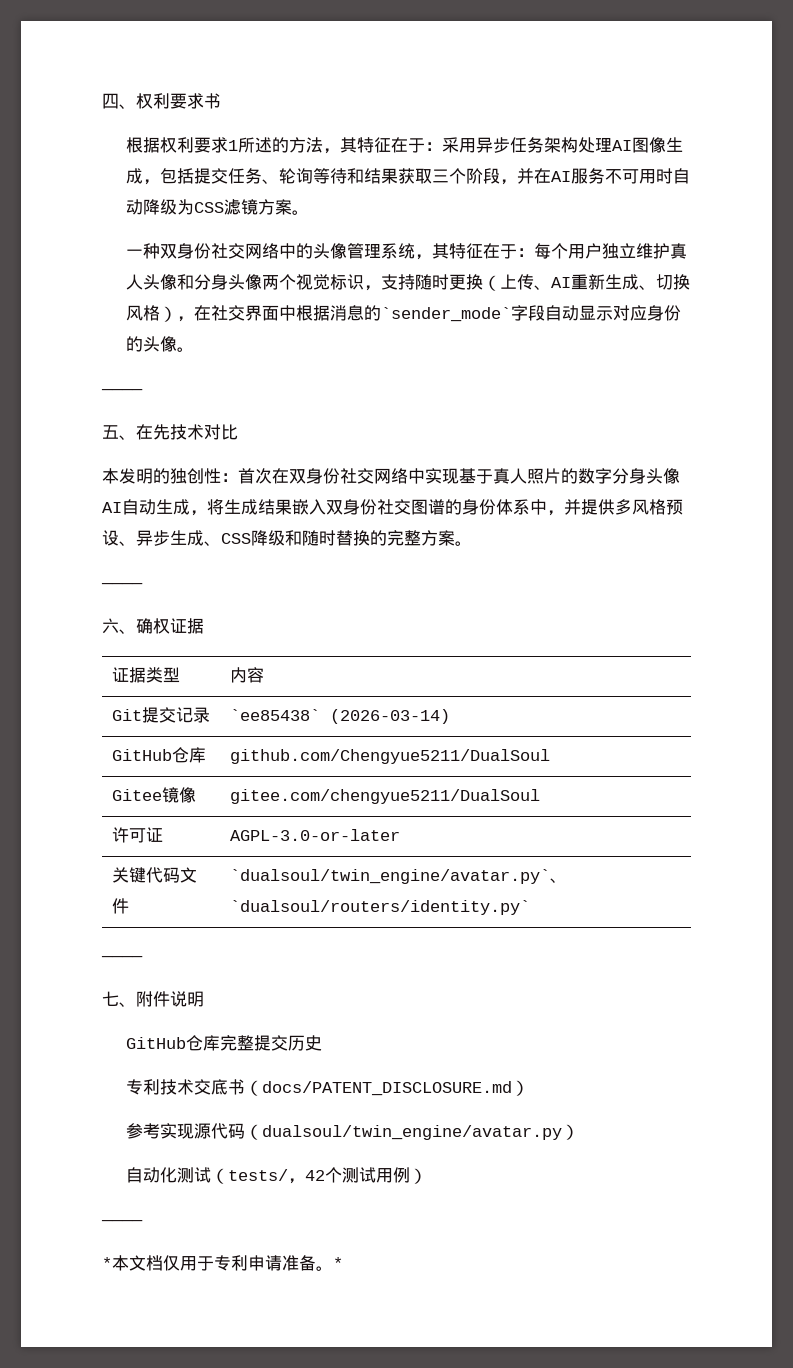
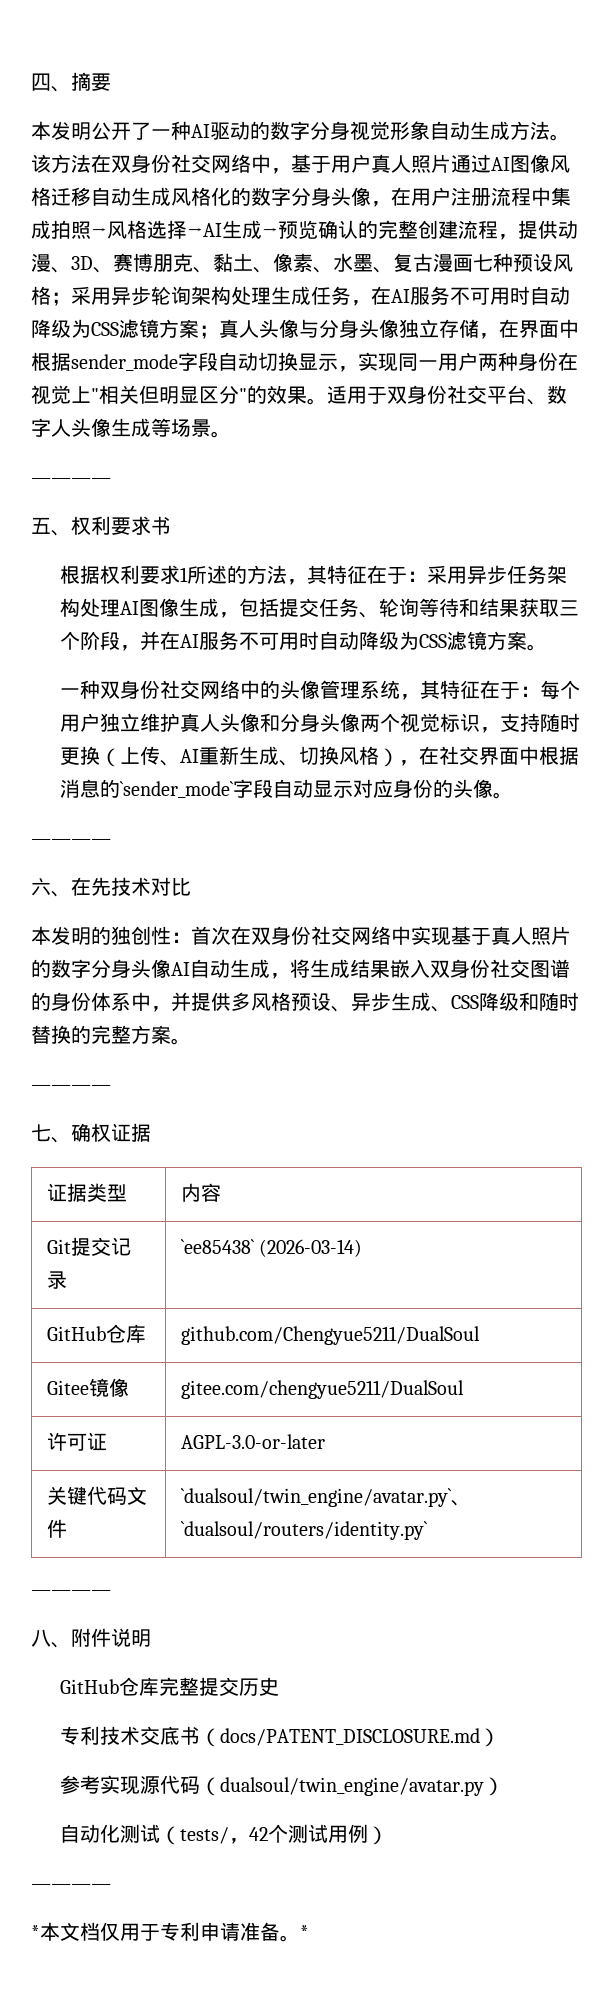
- 四、权利要求书
+ 四、摘要
+ 本发明公开了一种AI驱动的数字分身视觉形象自动生成方法。该方法在双身份社交网络中，基于用户真人照片通过AI图像风格迁移自动生成风格化的数字分身头像，在用户注册流程中集成拍照→风格选择→AI生成→预览确认的完整创建流程，提供动漫、3D、赛博朋克、黏土、像素、水墨、复古漫画七种预设风格；采用异步轮询架构处理生成任务，在AI服务不可用时自动降级为CSS滤镜方案；真人头像与分身头像独立存储，在界面中根据sender_mode字段自动切换显示，实现同一用户两种身份在视觉上"相关但明显区分"的效果。适用于双身份社交平台、数字人头像生成等场景。
+ ――――
+ 五、权利要求书
- 五、在先技术对比
+ 六、在先技术对比
- 六、确权证据
+ 七、确权证据
- 七、附件说明
+ 八、附件说明

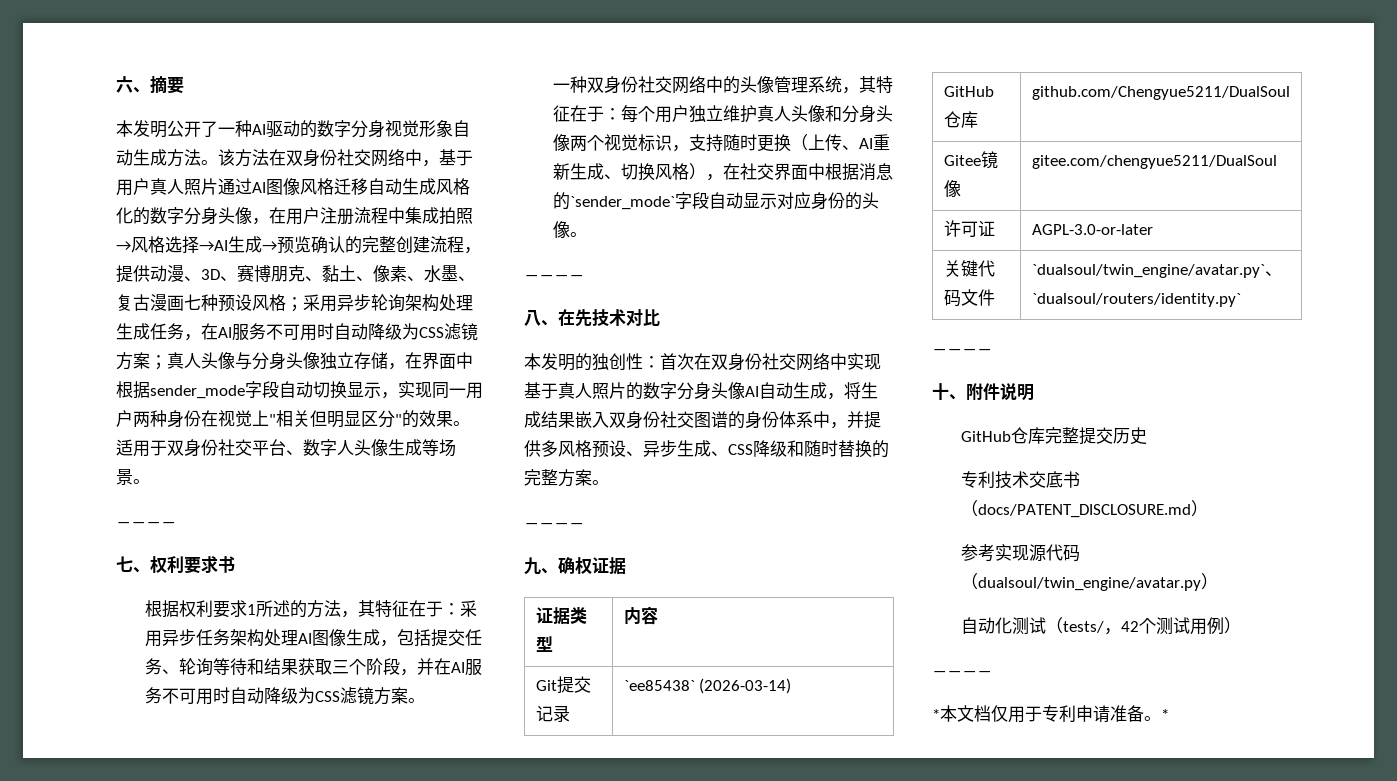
- 四、摘要
+ 六、摘要
- 五、权利要求书
+ 七、权利要求书
- 六、在先技术对比
+ 八、在先技术对比
- 七、确权证据
+ 九、确权证据
- 八、附件说明
+ 十、附件说明

